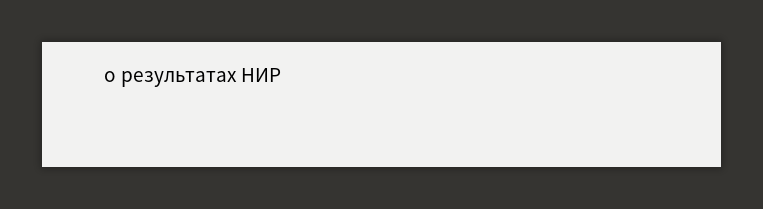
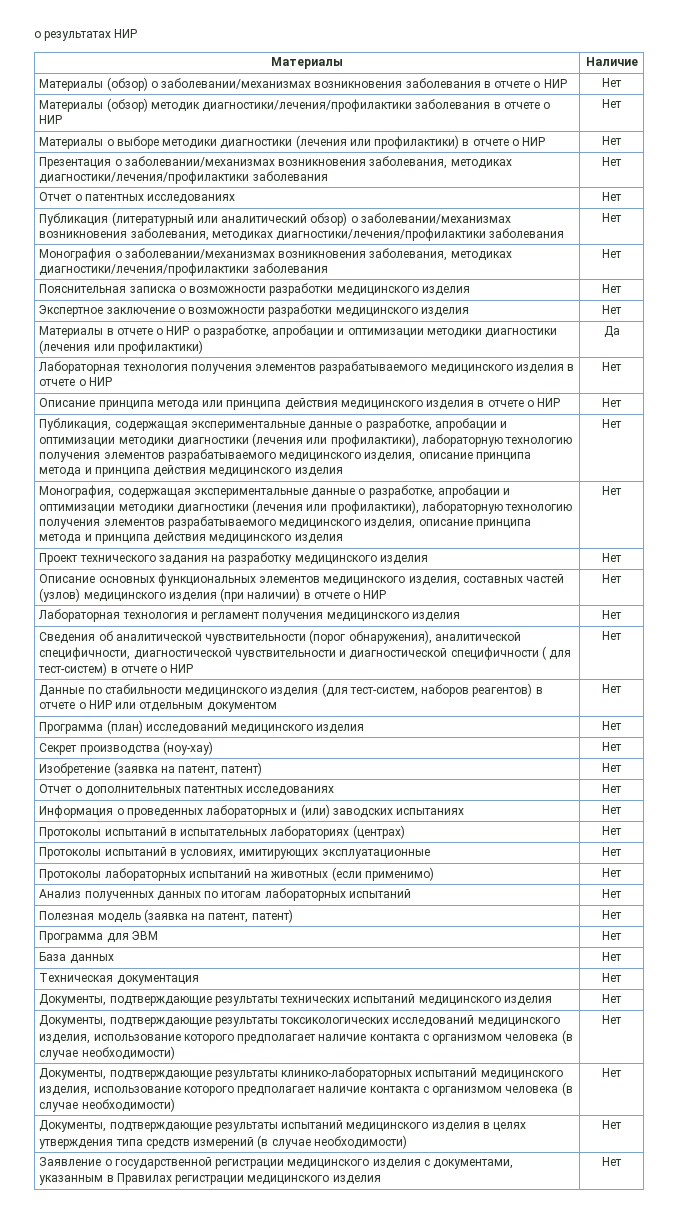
+ Материалы | Наличие
+ Материалы (обзор) о заболевании/механизмах возникновения заболевания в отчете о НИР | Нет
+ Материалы (обзор) методик диагностики/лечения/профилактики заболевания в отчете о НИР | Нет
+ Материалы о выборе методики диагностики (лечения или профилактики) в отчете о НИР | Нет
+ Презентация о заболевании/механизмах возникновения заболевания, методиках диагностики/лечения/профилактики заболевания | Нет
+ Отчет о патентных исследованиях | Нет
+ Публикация (литературный или аналитический обзор) о заболевании/механизмах возникновения заболевания, методиках диагностики/лечения/профилактики заболевания | Нет
+ Монография о заболевании/механизмах возникновения заболевания, методиках диагностики/лечения/профилактики заболевания | Нет
+ Пояснительная записка о возможности разработки медицинского изделия | Нет
+ Экспертное заключение о возможности разработки медицинского изделия | Нет
+ Материалы в отчете о НИР о разработке, апробации и оптимизации методики диагностики (лечения или профилактики) | Да
+ Лабораторная технология получения элементов разрабатываемого медицинского изделия в отчете о НИР | Нет
+ Описание принципа метода или принципа действия медицинского изделия в отчете о НИР | Нет
+ Публикация, содержащая экспериментальные данные о разработке, апробации и оптимизации методики диагностики (лечения или профилактики), лабораторную технологию получения элементов разрабатываемого медицинского изделия, описание принципа метода и принципа действия медицинского изделия | Нет
+ Монография, содержащая экспериментальные данные о разработке, апробации и оптимизации методики диагностики (лечения или профилактики), лабораторную технологию получения элементов разрабатываемого медицинского изделия, описание принципа метода и принципа действия медицинского изделия | Нет
+ Проект технического задания на разработку медицинского изделия | Нет
+ Описание основных функциональных элементов медицинского изделия, составных частей (узлов) медицинского изделия (при наличии) в отчете о НИР | Нет
+ Лабораторная технология и регламент получения медицинского изделия | Нет
+ Сведения об аналитической чувствительности (порог обнаружения), аналитической специфичности, диагностической чувствительности и диагностической специфичности ( для тест-систем) в отчете о НИР | Нет
+ Данные по стабильности медицинского изделия (для тест-систем, наборов реагентов) в отчете о НИР или отдельным документом | Нет
+ Программа (план) исследований медицинского изделия | Нет
+ Секрет производства (ноу-хау) | Нет
+ Изобретение (заявка на патент, патент) | Нет
+ Отчет о дополнительных патентных исследованиях | Нет
+ Информация о проведенных лабораторных и (или) заводских испытаниях | Нет
+ Протоколы испытаний в испытательных лабораториях (центрах) | Нет
+ Протоколы испытаний в условиях, имитирующих эксплуатационные | Нет
+ Протоколы лабораторных испытаний на животных (если применимо) | Нет
+ Анализ полученных данных по итогам лабораторных испытаний | Нет
+ Полезная модель (заявка на патент, патент) | Нет
+ Программа для ЭВМ | Нет
+ База данных | Нет
+ Техническая документация | Нет
+ Документы, подтверждающие результаты технических испытаний медицинского изделия | Нет
+ Документы, подтверждающие результаты токсикологических исследований медицинского изделия, использование которого предполагает наличие контакта с организмом человека (в случае необходимости) | Нет
+ Документы, подтверждающие результаты клинико-лабораторных испытаний медицинского изделия, использование которого предполагает наличие контакта с организмом человека (в случае необходимости) | Нет
+ Документы, подтверждающие результаты испытаний медицинского изделия в целях утверждения типа средств измерений (в случае необходимости) | Нет
+ Заявление о государственной регистрации медицинского изделия с документами, указанным в Правилах регистрации медицинского изделия | Нет

